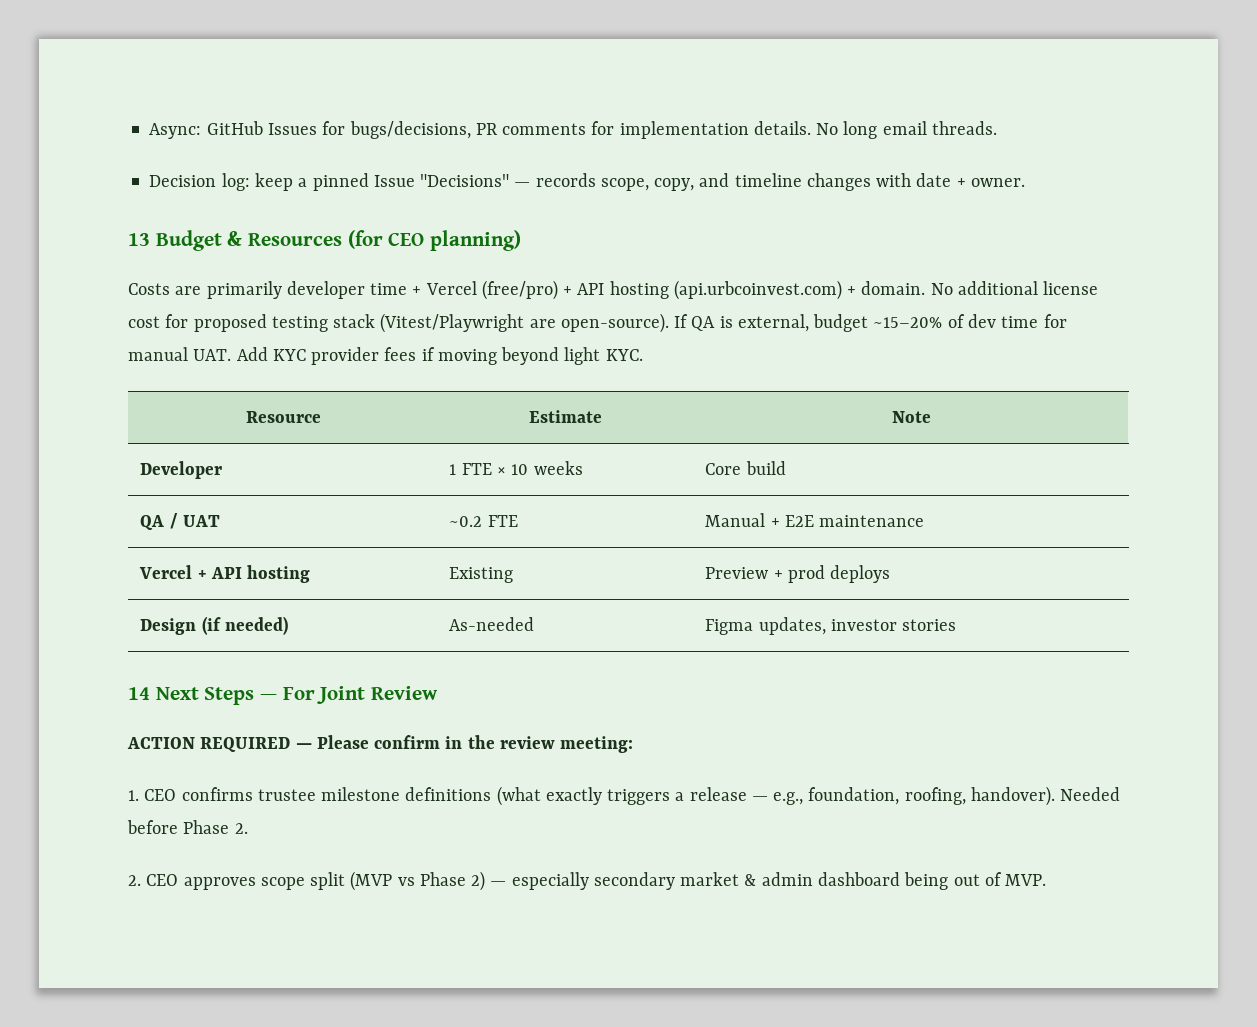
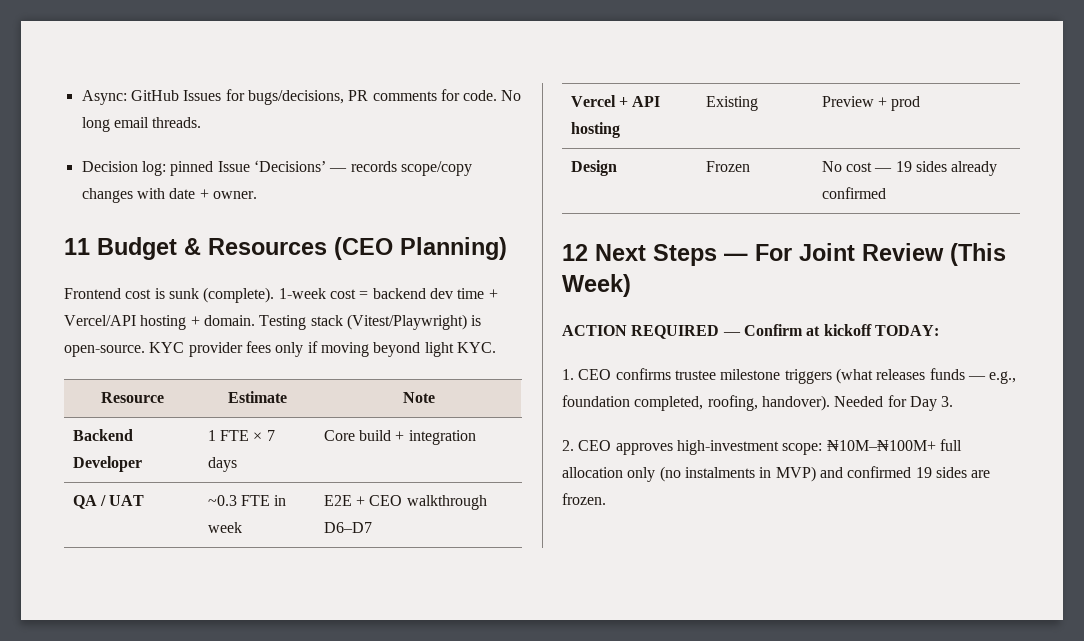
- Async: GitHub Issues for bugs/decisions, PR comments for implementation details.
+ Async: GitHub Issues for bugs/decisions, PR comments for code.
- Decision log: keep a pinned Issue "Decisions" — records scope, copy, and timeline changes with date + owner.
+ Decision log: pinned Issue ‘Decisions’ — records scope/copy changes with date + owner.
- 13 Budget & Resources (for CEO planning)
- Costs are primarily developer time + Vercel (free/pro) + API hosting (api.urbcoinvest.com) + domain. No additional license cost for proposed testing stack (Vitest/Playwright are open-source). If QA is external, budget ~15–20% of dev time for manual UAT. Add KYC provider fees if moving beyond light KYC.
+ 11 Budget & Resources (CEO Planning)
+ Frontend cost is sunk (complete). 1-week cost = backend dev time + Vercel/API hosting + domain. Testing stack (Vitest/Playwright) is open-source. KYC provider fees only if moving beyond light KYC.
- Developer | 1 FTE × 10 weeks | Core build
+ Backend Developer | 1 FTE × 7 days | Core build + integration
- QA / UAT | ~0.2 FTE | Manual + E2E maintenance
+ QA / UAT | ~0.3 FTE in week | E2E + CEO walkthrough D6–D7
- Vercel + API hosting | Existing | Preview + prod deploys
+ Vercel + API hosting | Existing | Preview + prod
- Design (if needed) | As-needed | Figma updates, investor stories
- 14 Next Steps — For Joint Review
+ Design | Frozen | No cost — 19 sides already confirmed
+ 12 Next Steps — For Joint Review (This Week)
- ACTION REQUIRED — Please confirm in the review meeting:
+ ACTION REQUIRED — Confirm at kickoff TODAY:
- 1. CEO confirms trustee milestone definitions (what exactly triggers a release — e.g., foundation, roofing, handover). Needed before Phase 2.
- 2. CEO approves scope split (MVP vs Phase 2) — especially secondary market & admin dashboard being out of MVP.
+ 1. CEO confirms trustee milestone triggers (what releases funds — e.g., foundation completed, roofing, handover). Needed for Day 3.
+ 2. CEO approves high-investment scope: ₦10M–₦100M+ full allocation only (no instalments in MVP) and confirmed 19 sides are frozen.

